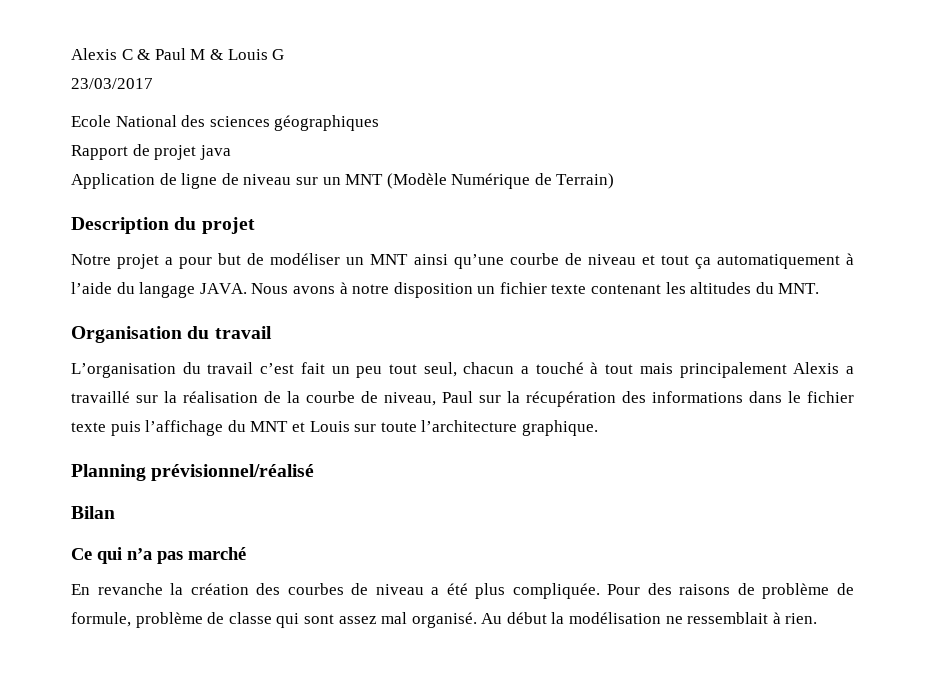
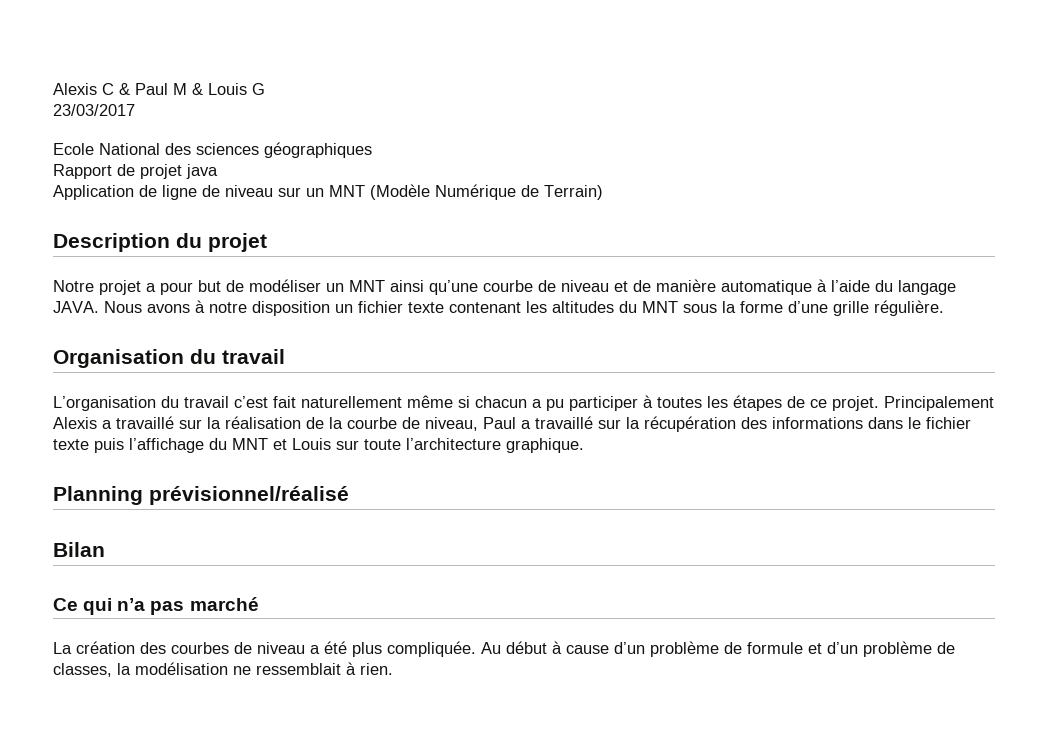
- Notre projet a pour but de modéliser un MNT ainsi qu’une courbe de niveau et tout ça automatiquement à l’aide du langage JAVA.
+ Notre projet a pour but de modéliser un MNT ainsi qu’une courbe de niveau et de manière automatique à l’aide du langage JAVA.
- Nous avons à notre disposition un fichier texte contenant les altitudes du MNT.
+ Nous avons à notre disposition un fichier texte contenant les altitudes du MNT sous la forme d’une grille régulière.
- L’organisation du travail c’est fait un peu tout seul, chacun a touché à tout mais principalement Alexis a travaillé sur la réalisation de la courbe de niveau, Paul sur la récupération des informations dans le fichier texte puis l’affichage du MNT et Louis sur toute l’architecture graphique.
+ L’organisation du travail c’est fait naturellement même si chacun a pu participer à toutes les étapes de ce projet. Principalement Alexis a travaillé sur la réalisation de la courbe de niveau, Paul a travaillé sur la récupération des informations dans le fichier texte puis l’affichage du MNT et Louis sur toute l’architecture graphique.
- En revanche la création des courbes de niveau a été plus compliquée.
+ La création des courbes de niveau a été plus compliquée.
- Pour des raisons de problème de formule, problème de classe qui sont assez mal organisé. Au début la modélisation ne ressemblait à rien.
+ Au début à cause d’un problème de formule et d’un problème de classes, la modélisation ne ressemblait à rien.

